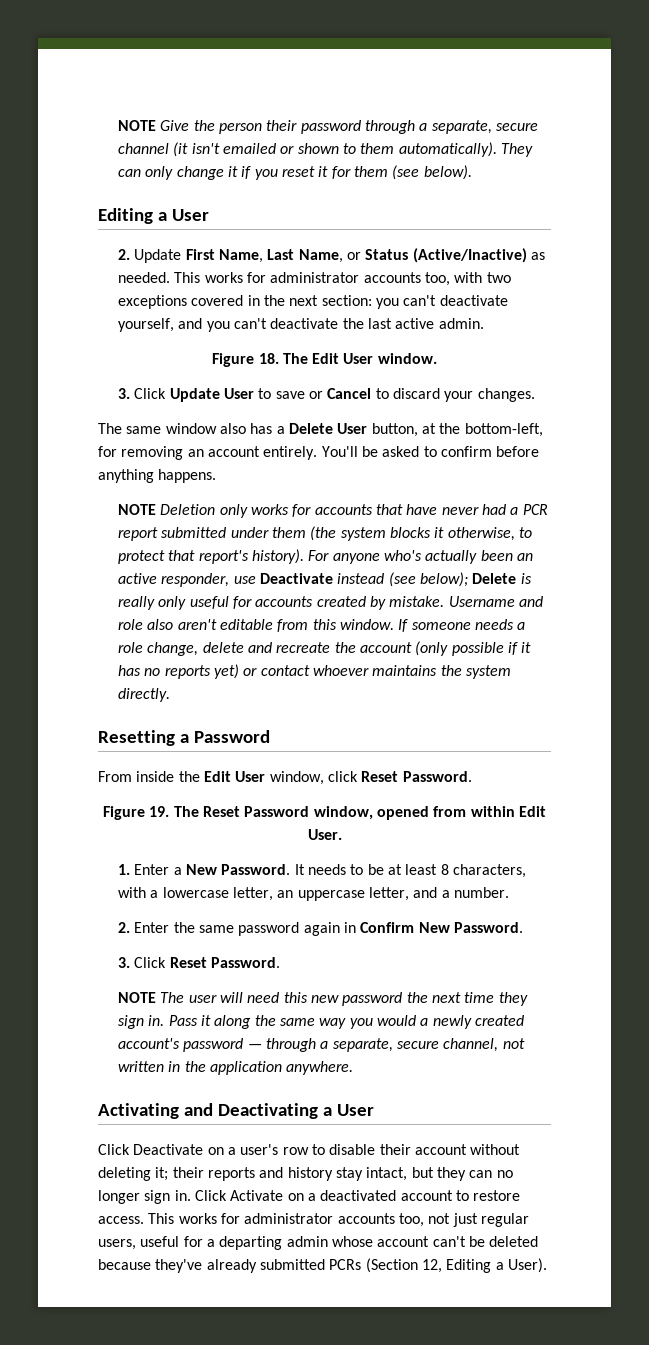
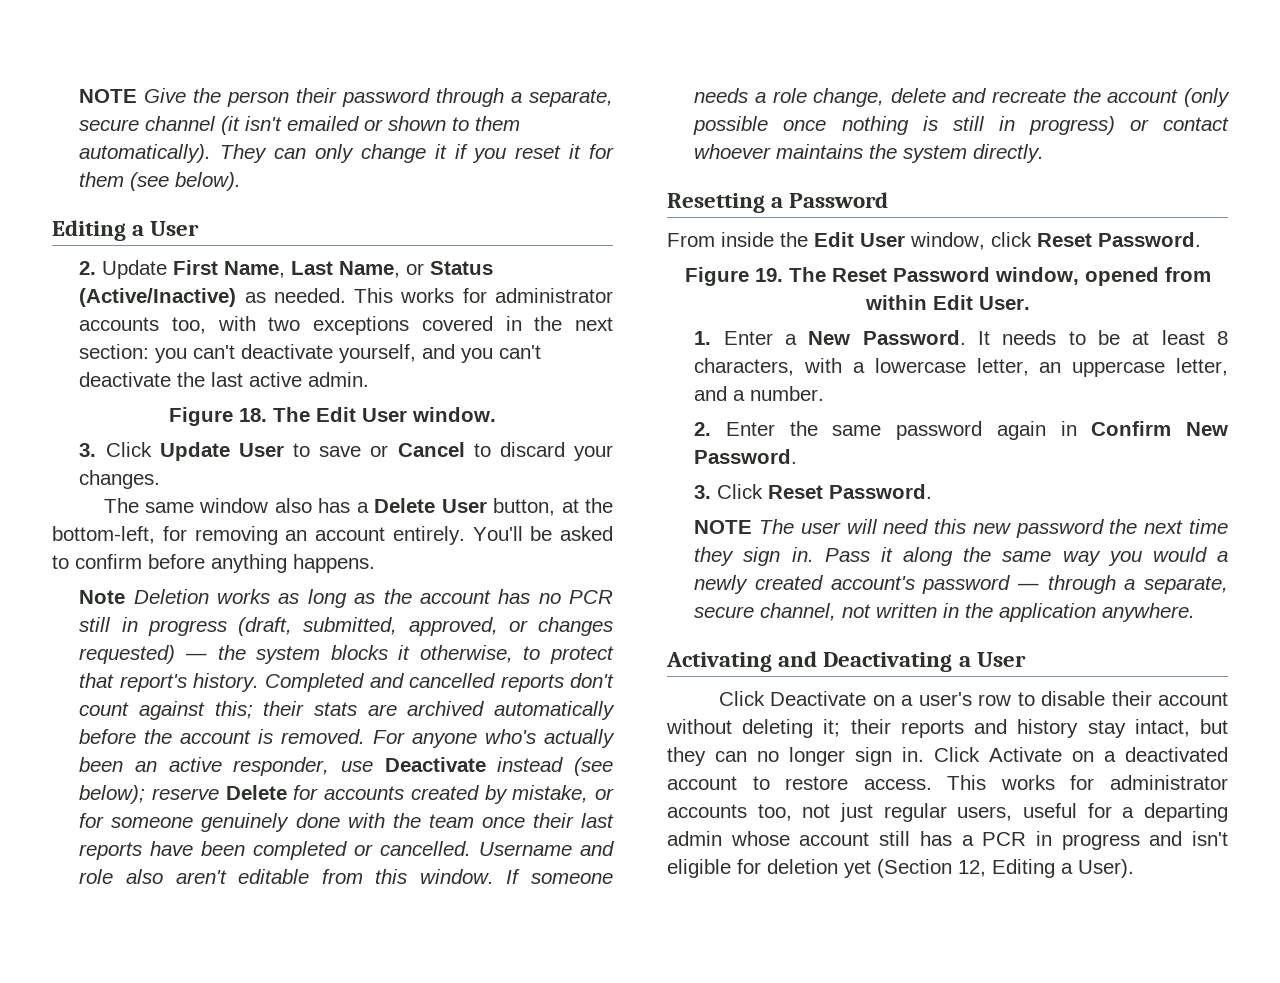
- NOTE Deletion only works for accounts that have never had a PCR report submitted under them (the system blocks it otherwise, to protect that report's history).
+ Note Deletion works as long as the account has no PCR still in progress (draft, submitted, approved, or changes requested) — the system blocks it otherwise, to protect that report's history. Completed and cancelled reports don't count against this; their stats are archived automatically before the account is removed.
- For anyone who's actually been an active responder, use Deactivate instead (see below); Delete is really only useful for accounts created by mistake.
+ For anyone who's actually been an active responder, use Deactivate instead (see below); reserve Delete for accounts created by mistake, or for someone genuinely done with the team once their last reports have been completed or cancelled.
- If someone needs a role change, delete and recreate the account (only possible if it has no reports yet) or contact whoever maintains the system directly.
+ If someone needs a role change, delete and recreate the account (only possible once nothing is still in progress) or contact whoever maintains the system directly.
- This works for administrator accounts too, not just regular users, useful for a departing admin whose account can't be deleted because they've already submitted PCRs (Section 12, Editing a User).
+ This works for administrator accounts too, not just regular users, useful for a departing admin whose account still has a PCR in progress and isn't eligible for deletion yet (Section 12, Editing a User).

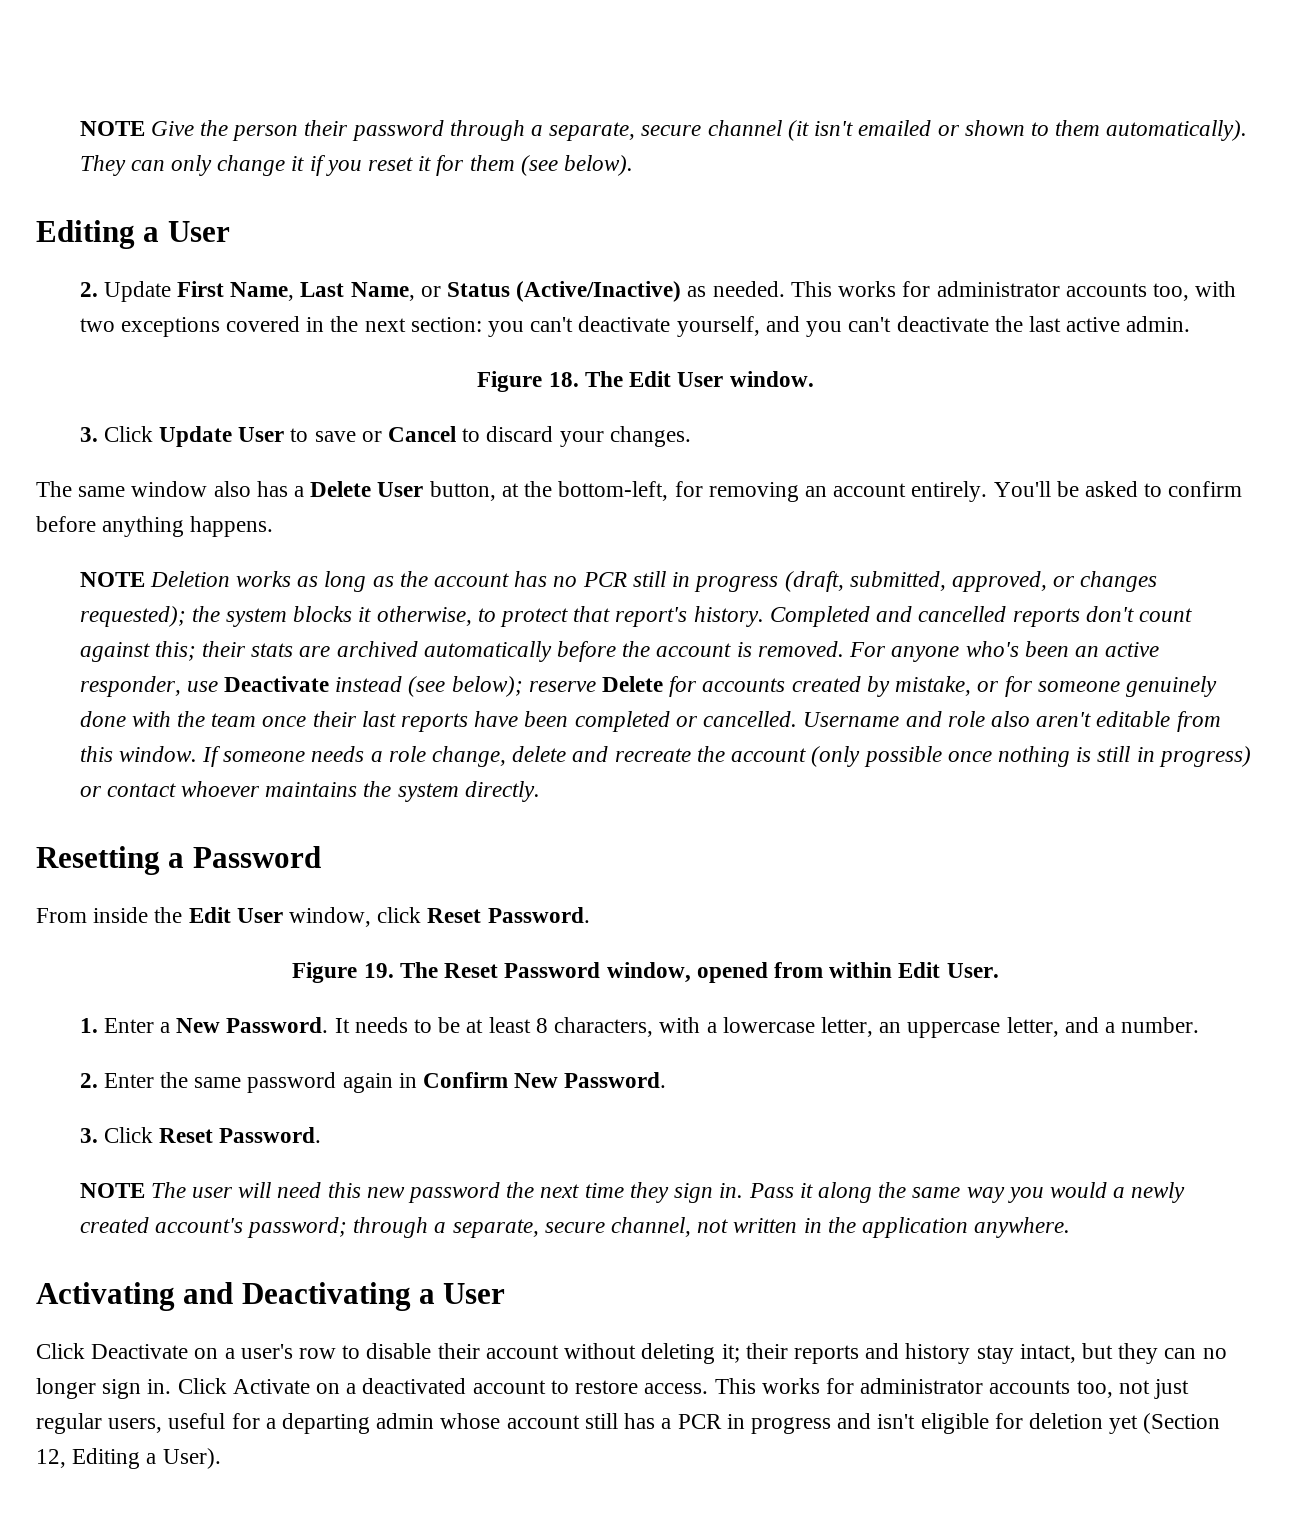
- Note Deletion works as long as the account has no PCR still in progress (draft, submitted, approved, or changes requested) — the system blocks it otherwise, to protect that report's history.
+ NOTE Deletion works as long as the account has no PCR still in progress (draft, submitted, approved, or changes requested); the system blocks it otherwise, to protect that report's history.
- For anyone who's actually been an active responder, use Deactivate instead (see below); reserve Delete for accounts created by mistake, or for someone genuinely done with the team once their last reports have been completed or cancelled.
+ For anyone who's been an active responder, use Deactivate instead (see below); reserve Delete for accounts created by mistake, or for someone genuinely done with the team once their last reports have been completed or cancelled.
- Pass it along the same way you would a newly created account's password — through a separate, secure channel, not written in the application anywhere.
+ Pass it along the same way you would a newly created account's password; through a separate, secure channel, not written in the application anywhere.

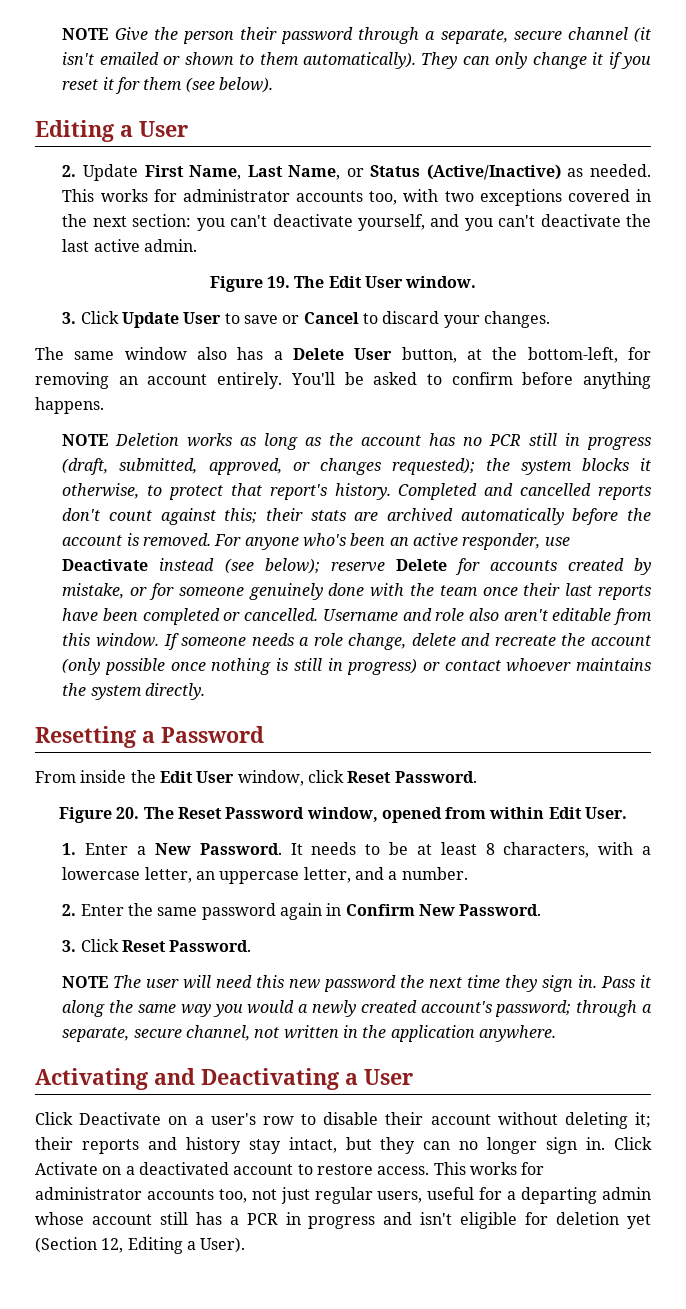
- Figure 18. The Edit User window.
+ Figure 19. The Edit User window.
- Figure 19. The Reset Password window, opened from within Edit User.
+ Figure 20. The Reset Password window, opened from within Edit User.

